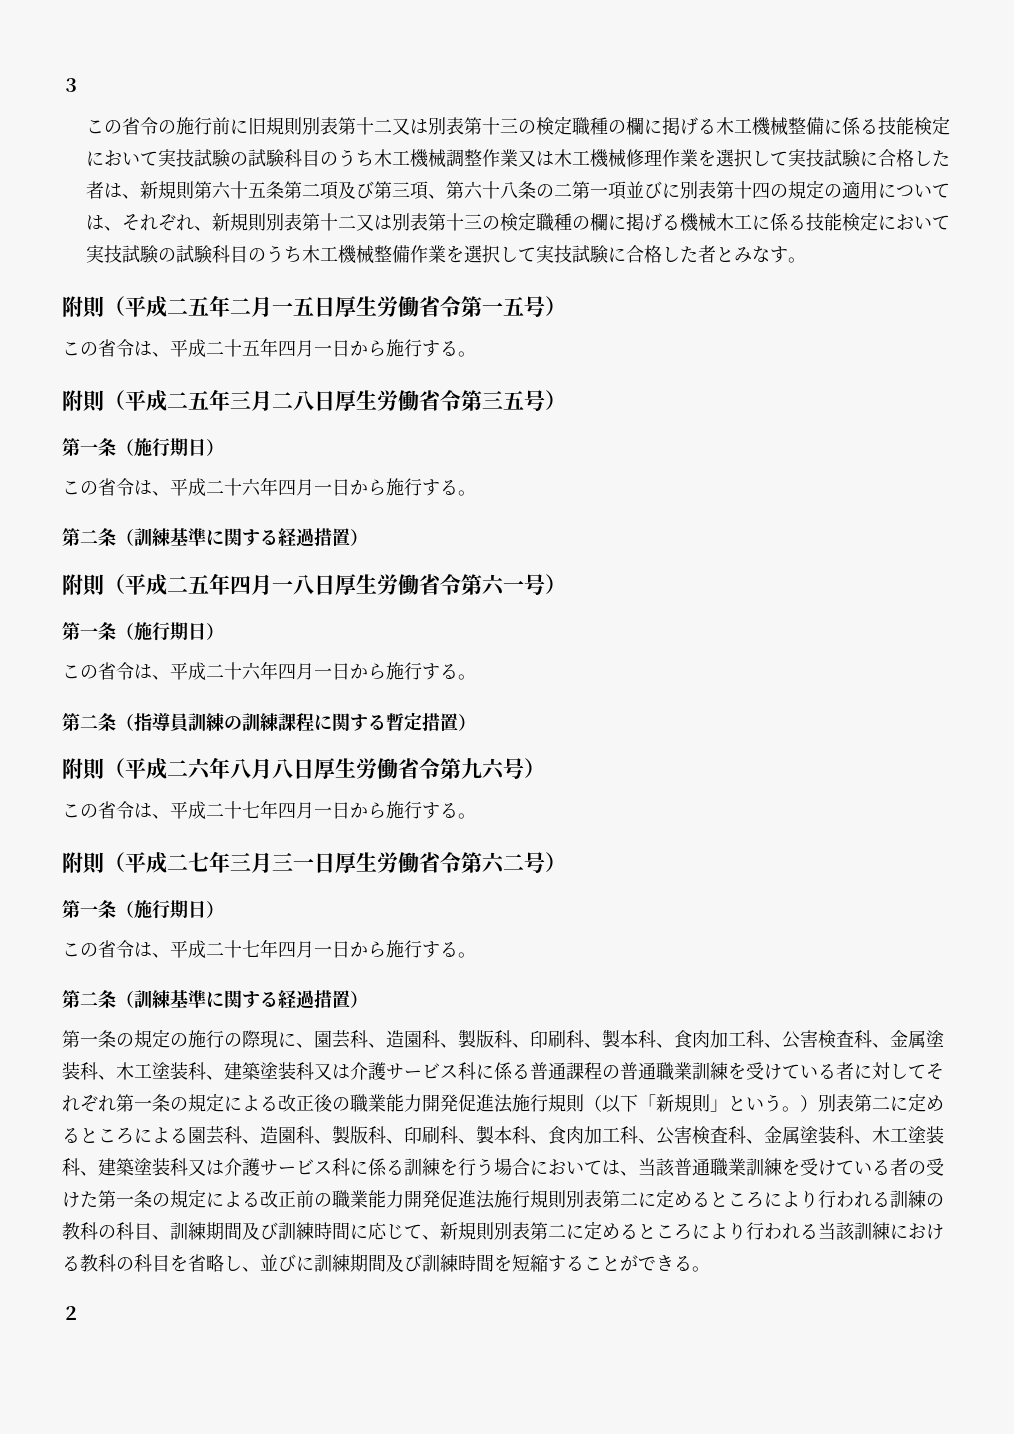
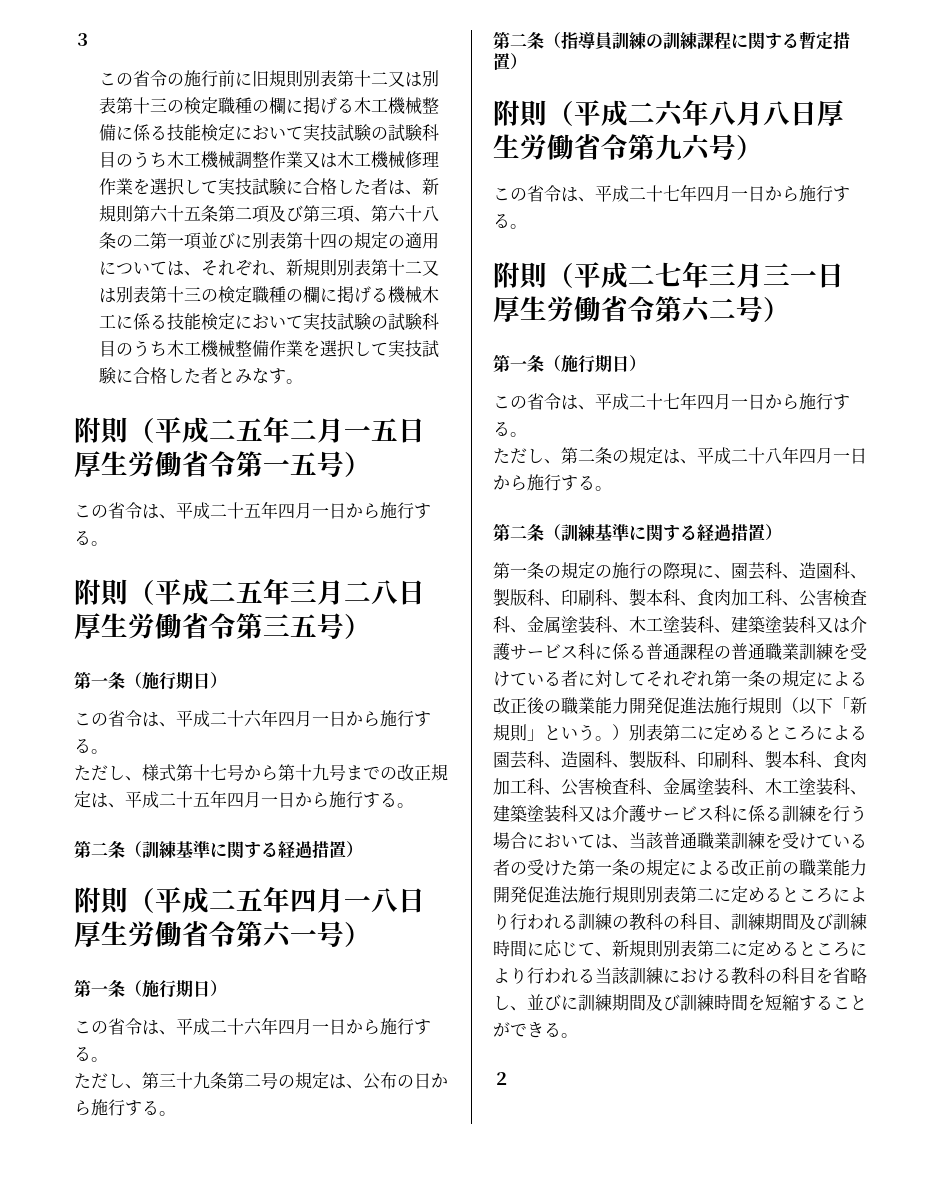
+ ただし、様式第十七号から第十九号までの改正規定は、平成二十五年四月一日から施行する。
+ ただし、第三十九条第二号の規定は、公布の日から施行する。
+ ただし、第二条の規定は、平成二十八年四月一日から施行する。

